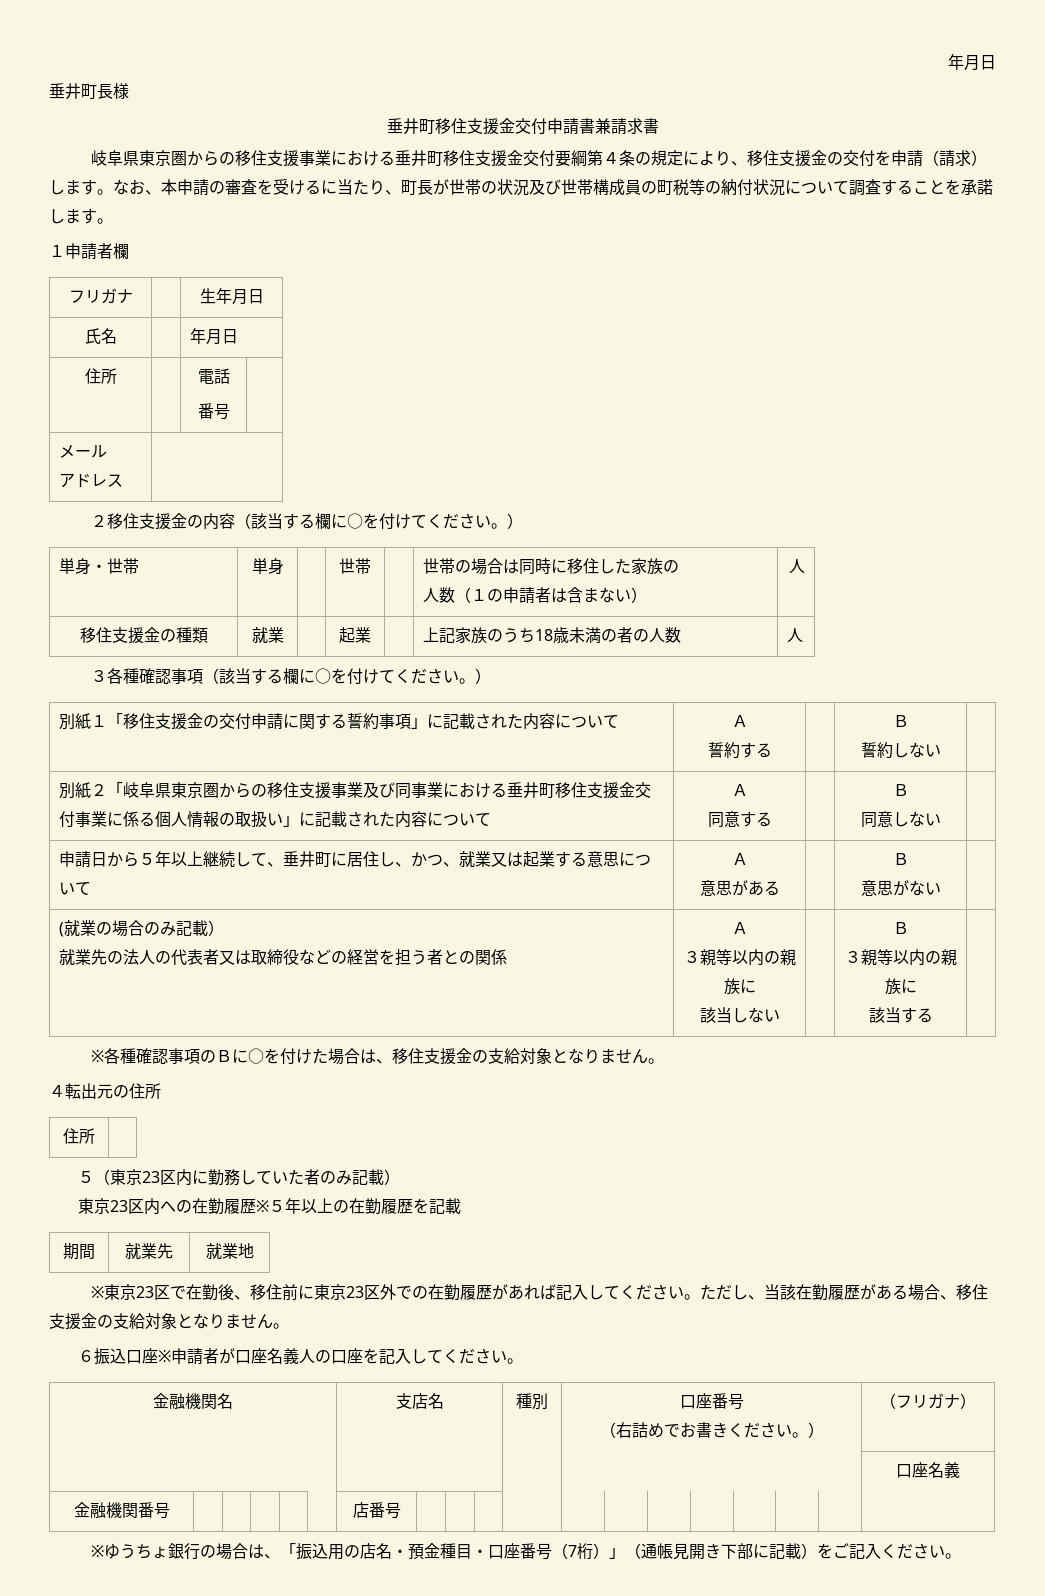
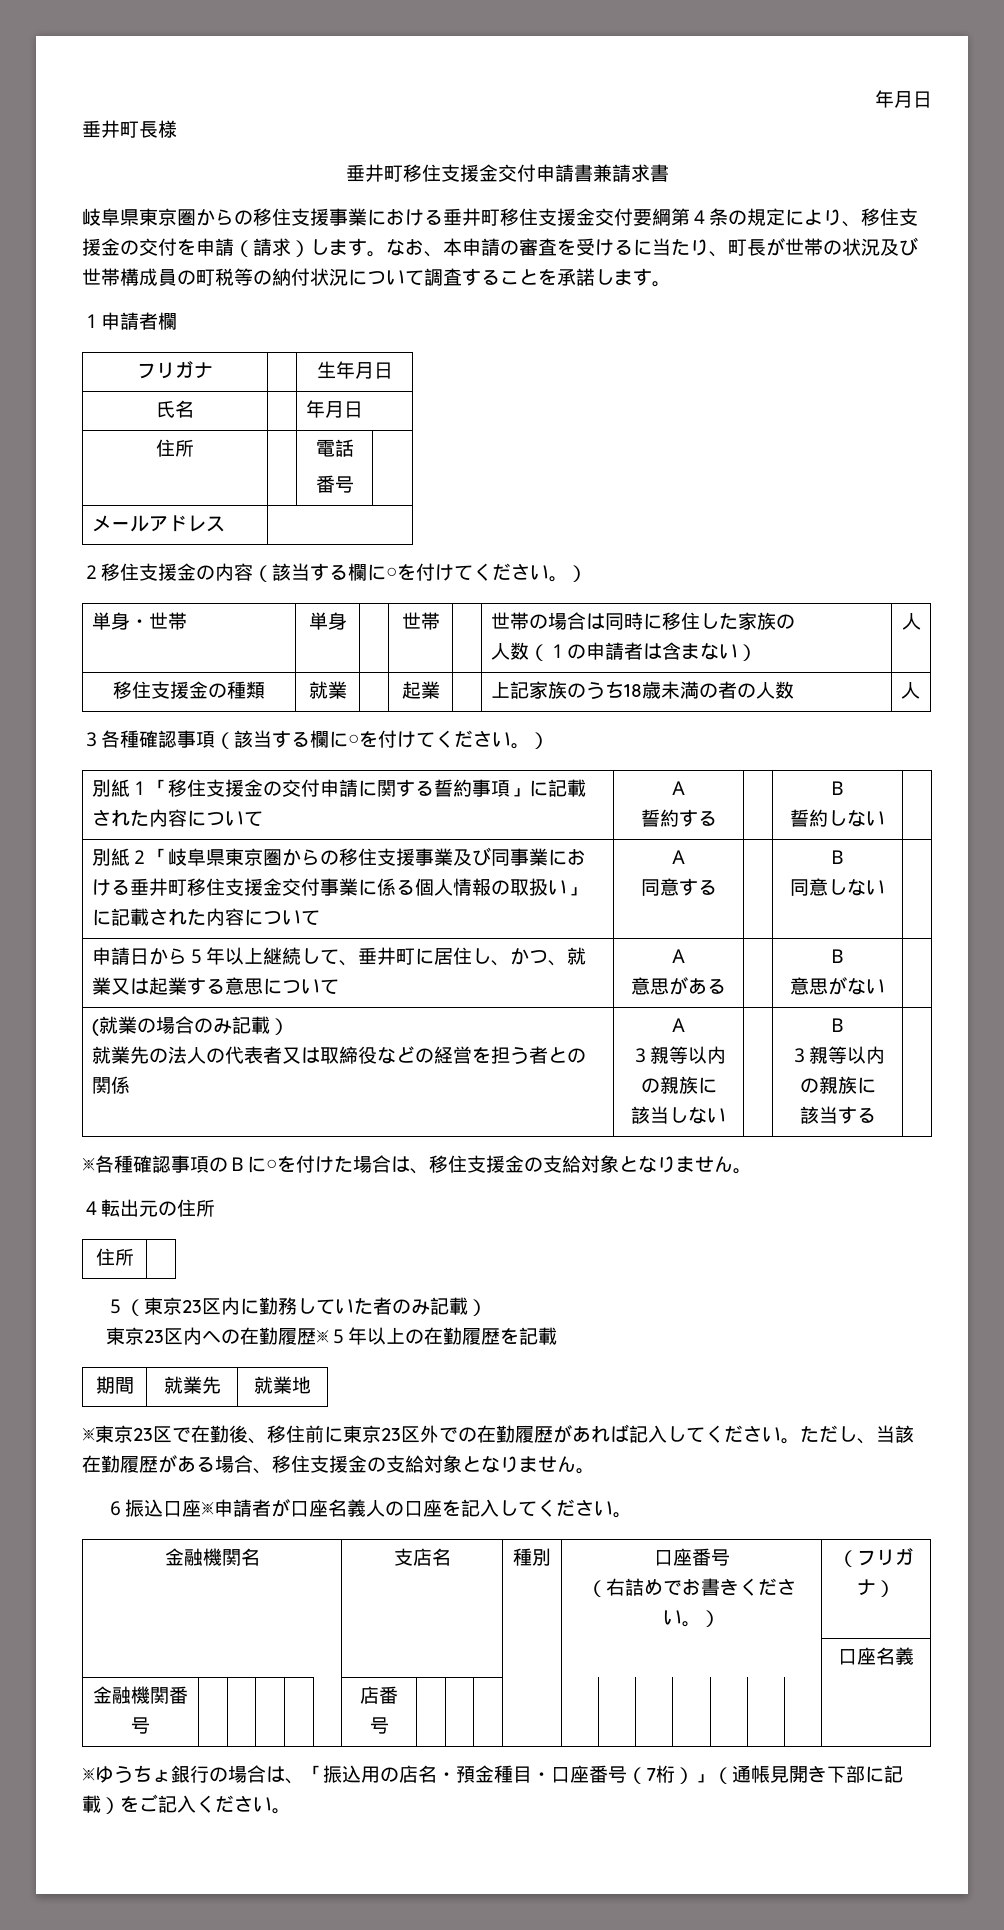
- メール
- アドレス |
+ メールアドレス |

